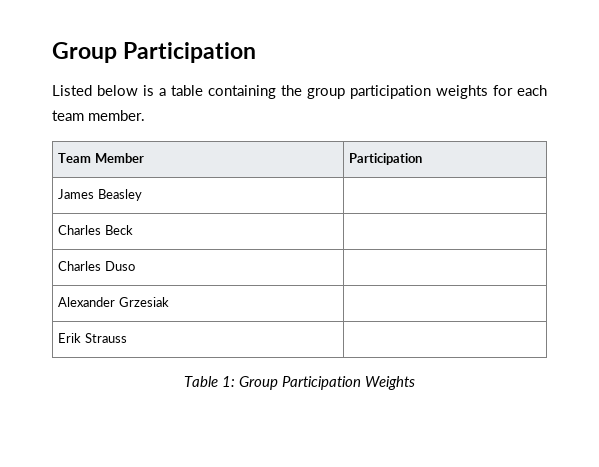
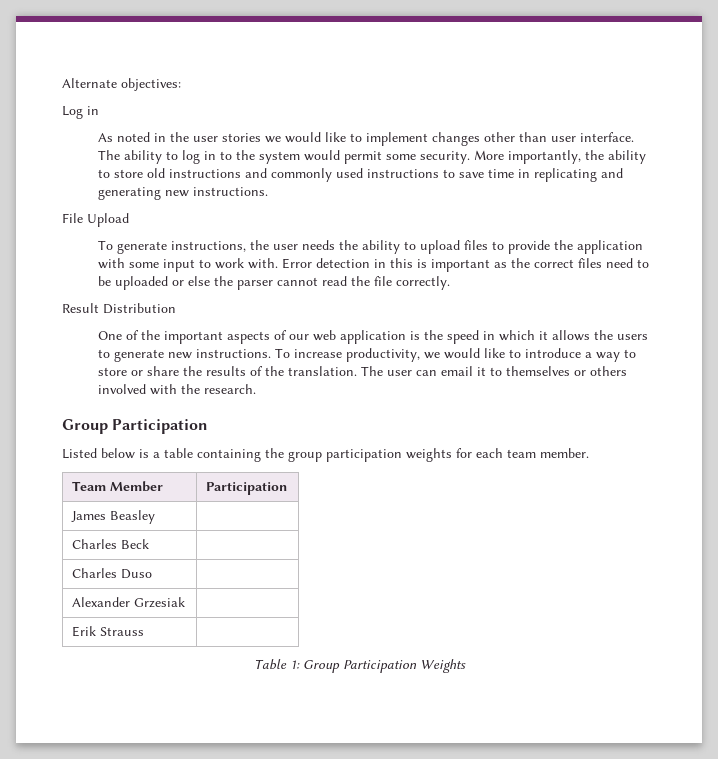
+ Alternate objectives:
+ Log in
+ As noted in the user stories we would like to implement changes other than user interface. The ability to log in to the system would permit some security. More importantly, the ability to store old instructions and commonly used instructions to save time in replicating and generating new instructions.
+ File Upload
+ To generate instructions, the user needs the ability to upload files to provide the application with some input to work with. Error detection in this is important as the correct files need to be uploaded or else the parser cannot read the file correctly.
+ Result Distribution
+ One of the important aspects of our web application is the speed in which it allows the users to generate new instructions. To increase productivity, we would like to introduce a way to store or share the results of the translation. The user can email it to themselves or others involved with the research.

